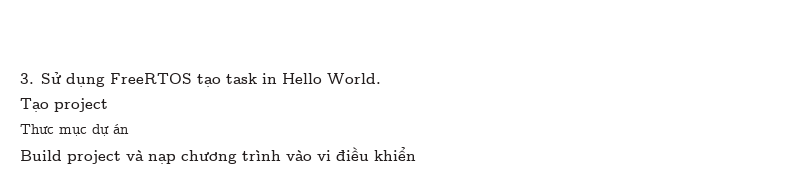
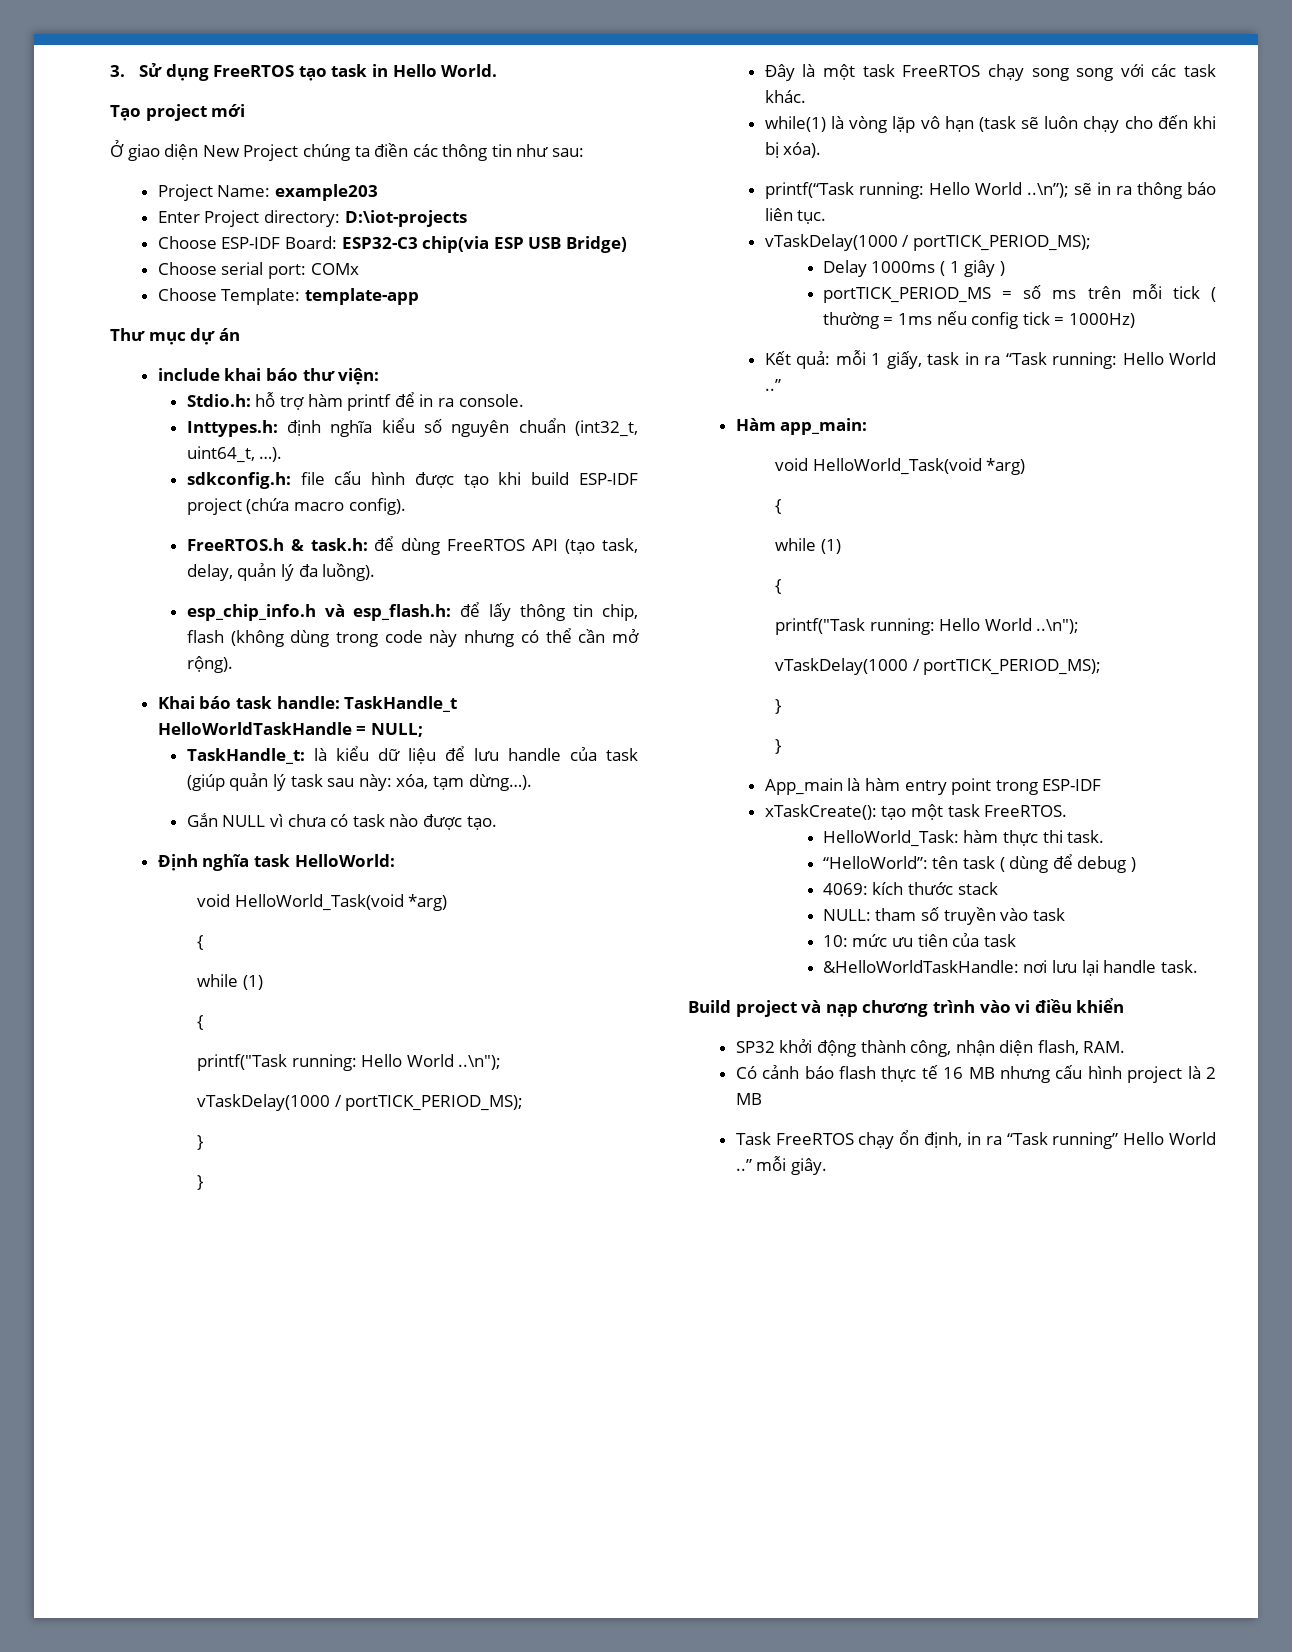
- Tạo project
- Thưc mục dự án
+ Tạo project mới
+ Ở giao diện New Project chúng ta điền các thông tin như sau:
+ Project Name: example203
+ Enter Project directory: D:\iot-projects
+ Choose ESP-IDF Board: ESP32-C3 chip(via ESP USB Bridge)
+ Choose serial port: COMx
+ Choose Template: template-app
+ Thư mục dự án
+ include khai báo thư viện:
+ Stdio.h: hỗ trợ hàm printf để in ra console.
+ Inttypes.h: định nghĩa kiểu số nguyên chuẩn (int32_t, uint64_t, …).
+ sdkconfig.h: file cấu hình được tạo khi build ESP-IDF project (chứa macro config).
+ FreeRTOS.h & task.h: để dùng FreeRTOS API (tạo task, delay, quản lý đa luồng).
+ esp_chip_info.h và esp_flash.h: để lấy thông tin chip, flash (không dùng trong code này nhưng có thể cần mở rộng).
+ Khai báo task handle: TaskHandle_t HelloWorldTaskHandle = NULL;
+ TaskHandle_t: là kiểu dữ liệu để lưu handle của task (giúp quản lý task sau này: xóa, tạm dừng…).
+ Gắn NULL vì chưa có task nào được tạo.
+ Định nghĩa task HelloWorld:
+ void HelloWorld_Task(void *arg)
+ {
+ while (1)
+ {
+ printf("Task running: Hello World ..\n");
+ vTaskDelay(1000 / portTICK_PERIOD_MS);
+ }
+ }
+ Đây là một task FreeRTOS chạy song song với các task khác.
+ while(1) là vòng lặp vô hạn (task sẽ luôn chạy cho đến khi bị xóa).
+ printf(“Task running: Hello World ..\n”); sẽ in ra thông báo liên tục.
+ vTaskDelay(1000 / portTICK_PERIOD_MS);
+ Delay 1000ms ( 1 giây )
+ portTICK_PERIOD_MS = số ms trên mỗi tick ( thường = 1ms nếu config tick = 1000Hz)
+ Kết quả: mỗi 1 giấy, task in ra “Task running: Hello World ..”
+ Hàm app_main:
+ void HelloWorld_Task(void *arg)
+ {
+ while (1)
+ {
+ printf("Task running: Hello World ..\n");
+ vTaskDelay(1000 / portTICK_PERIOD_MS);
+ }
+ }
+ App_main là hàm entry point trong ESP-IDF
+ xTaskCreate(): tạo một task FreeRTOS.
+ HelloWorld_Task: hàm thực thi task.
+ “HelloWorld”: tên task ( dùng để debug )
+ 4069: kích thước stack
+ NULL: tham số truyền vào task
+ 10: mức ưu tiên của task
+ &HelloWorldTaskHandle: nơi lưu lại handle task.
+ SP32 khởi động thành công, nhận diện flash, RAM.
+ Có cảnh báo flash thực tế 16 MB nhưng cấu hình project là 2 MB
+ Task FreeRTOS chạy ổn định, in ra “Task running” Hello World ..” mỗi giây.

